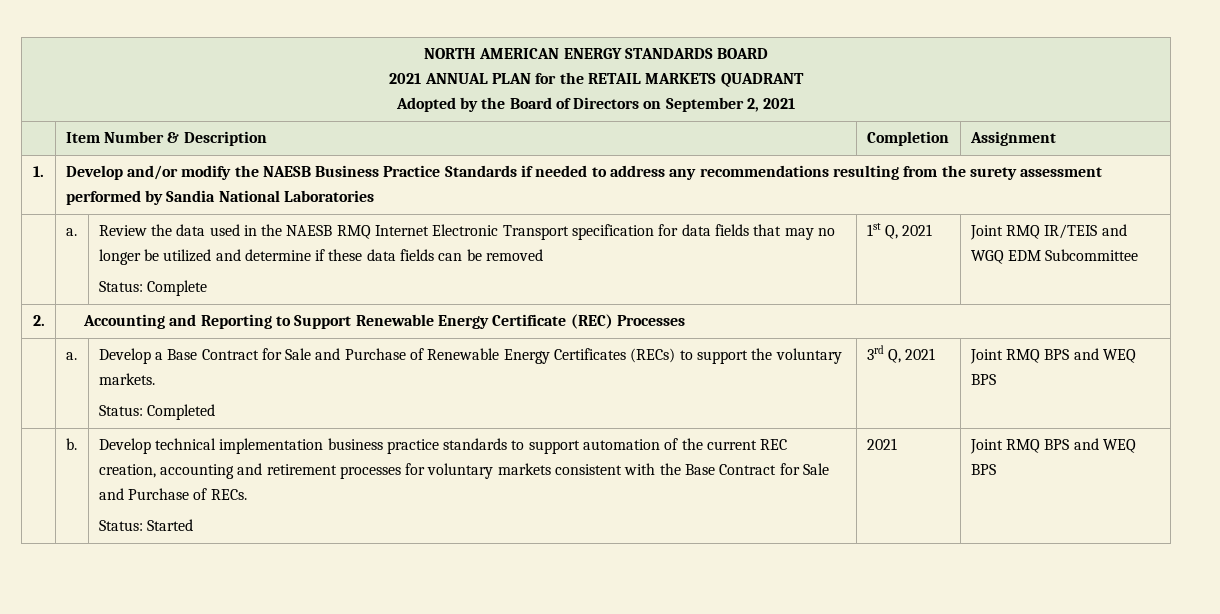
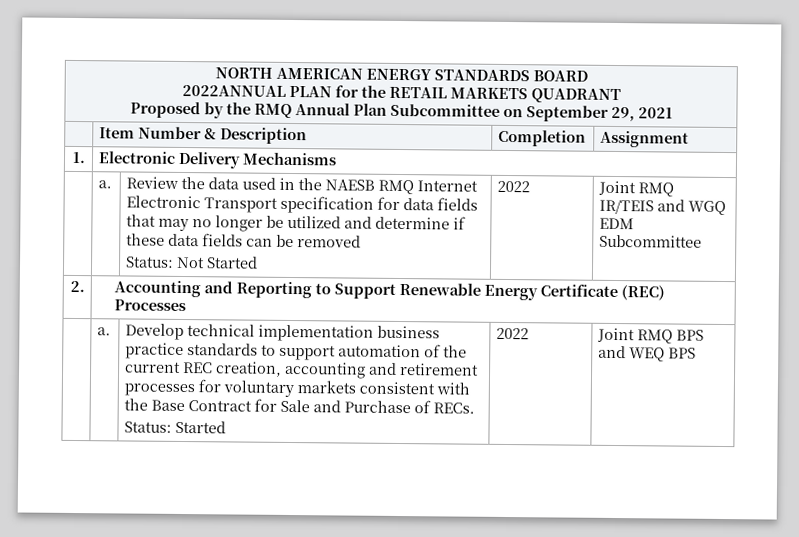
  NORTH AMERICAN ENERGY STANDARDS BOARD
- 2021 ANNUAL PLAN for the RETAIL MARKETS QUADRANT
- Adopted by the Board of Directors on September 2, 2021
+ 2022ANNUAL PLAN for the RETAIL MARKETS QUADRANT
+ Proposed by the RMQ Annual Plan Subcommittee on September 29, 2021
- 1. | Develop and/or modify the NAESB Business Practice Standards if needed to address any recommendations resulting from the surety assessment performed by Sandia National Laboratories
+ 1. | Electronic Delivery Mechanisms
- Status: Complete | 1st Q, 2021
+ Status: Not Started | 2022
- Develop a Base Contract for Sale and Purchase of Renewable Energy Certificates (RECs) to support the voluntary markets.
- Status: Completed | 3rd Q, 2021 | Joint RMQ BPS and WEQ BPS
- | b.
- Status: Started | 2021
+ Status: Started | 2022

